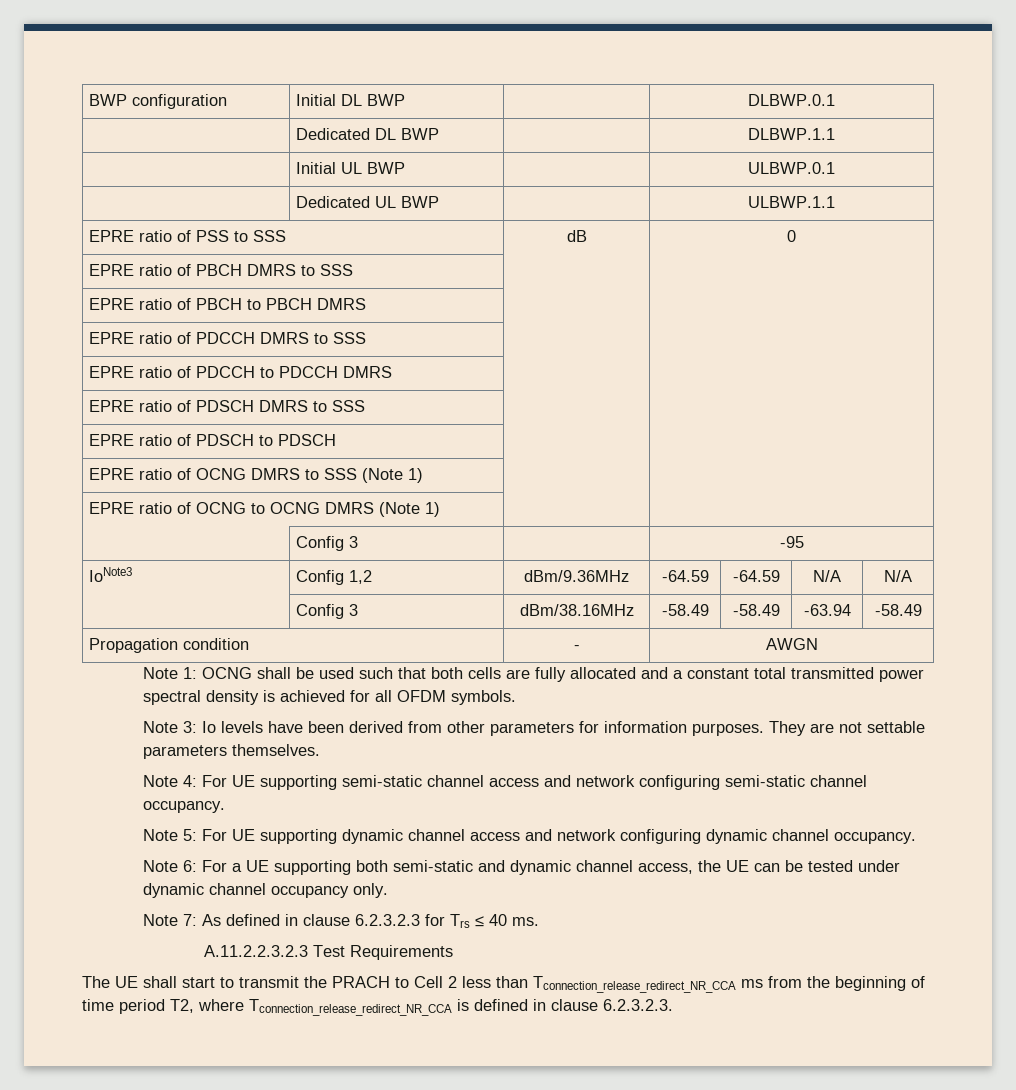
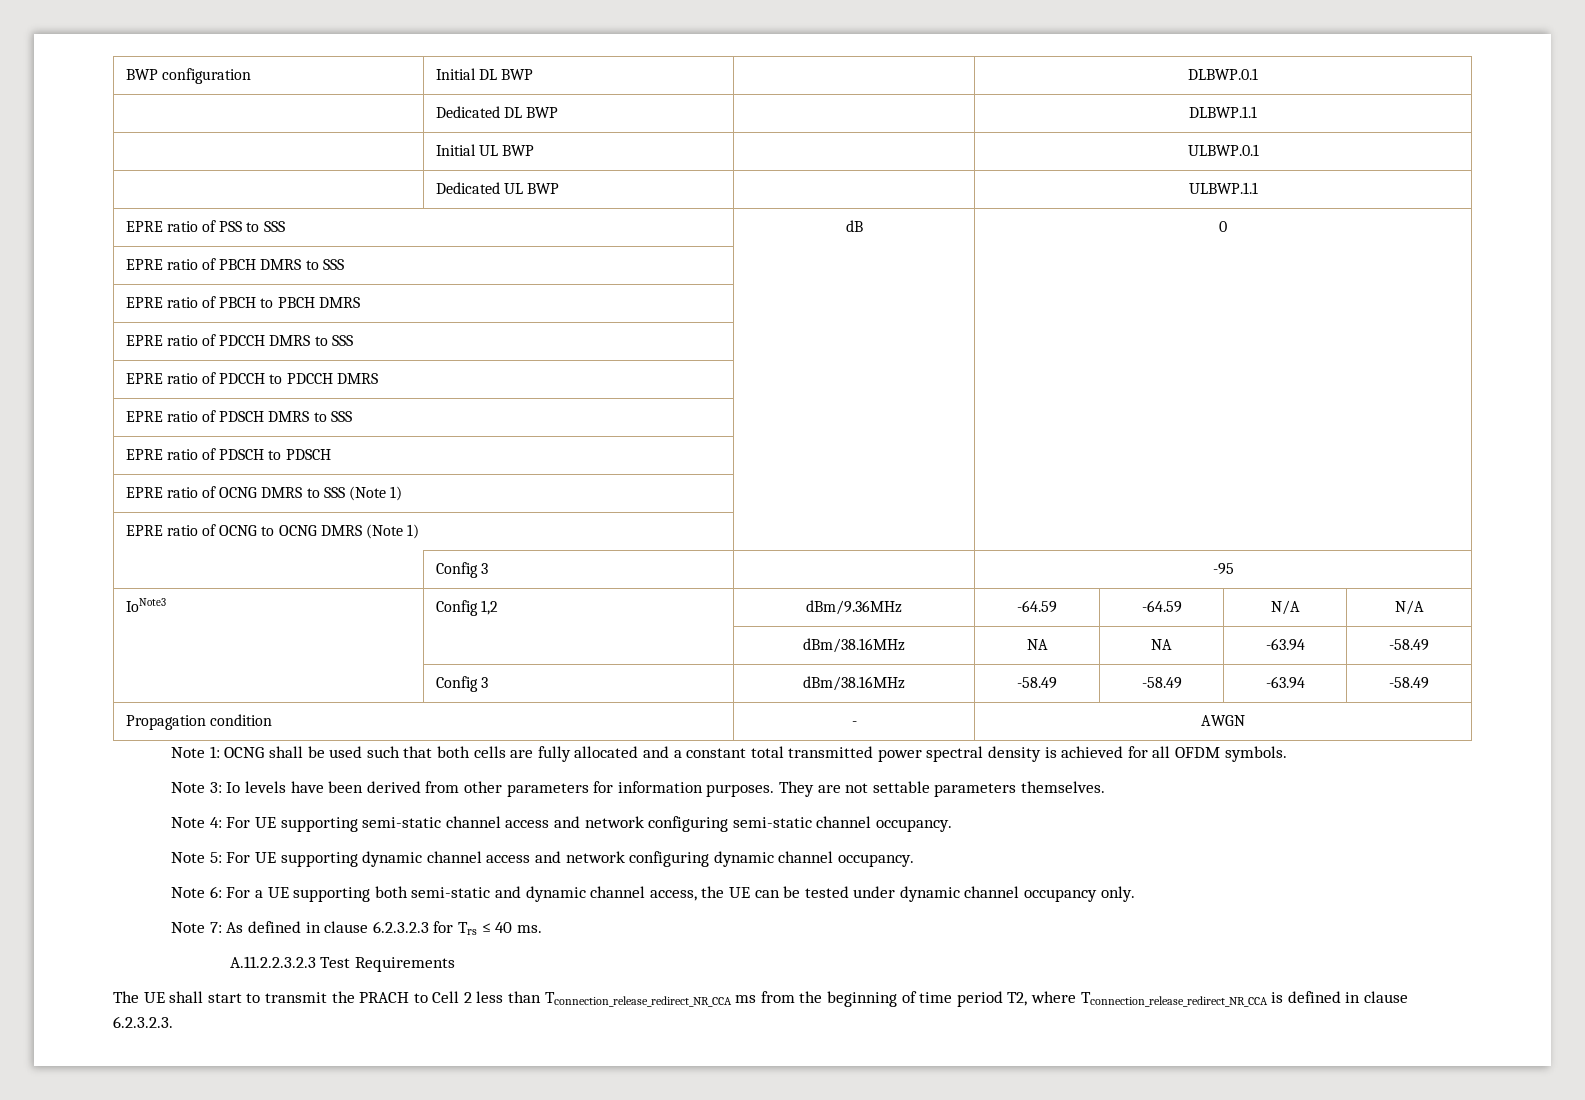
+ | | dBm/38.16MHz | NA | NA | -63.94 | -58.49

